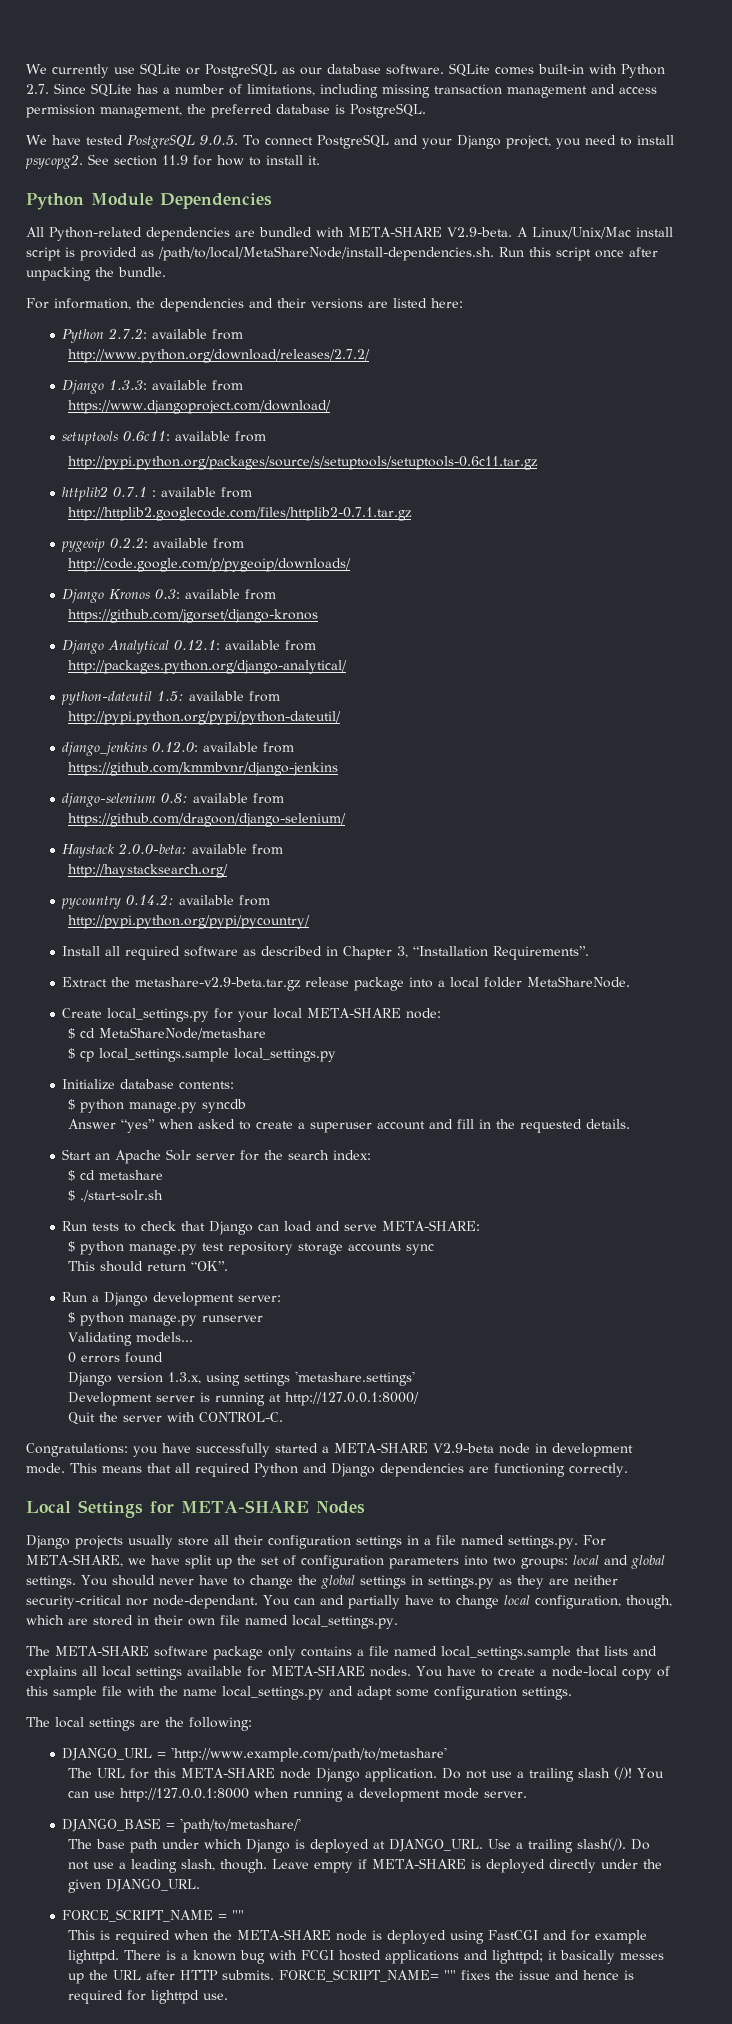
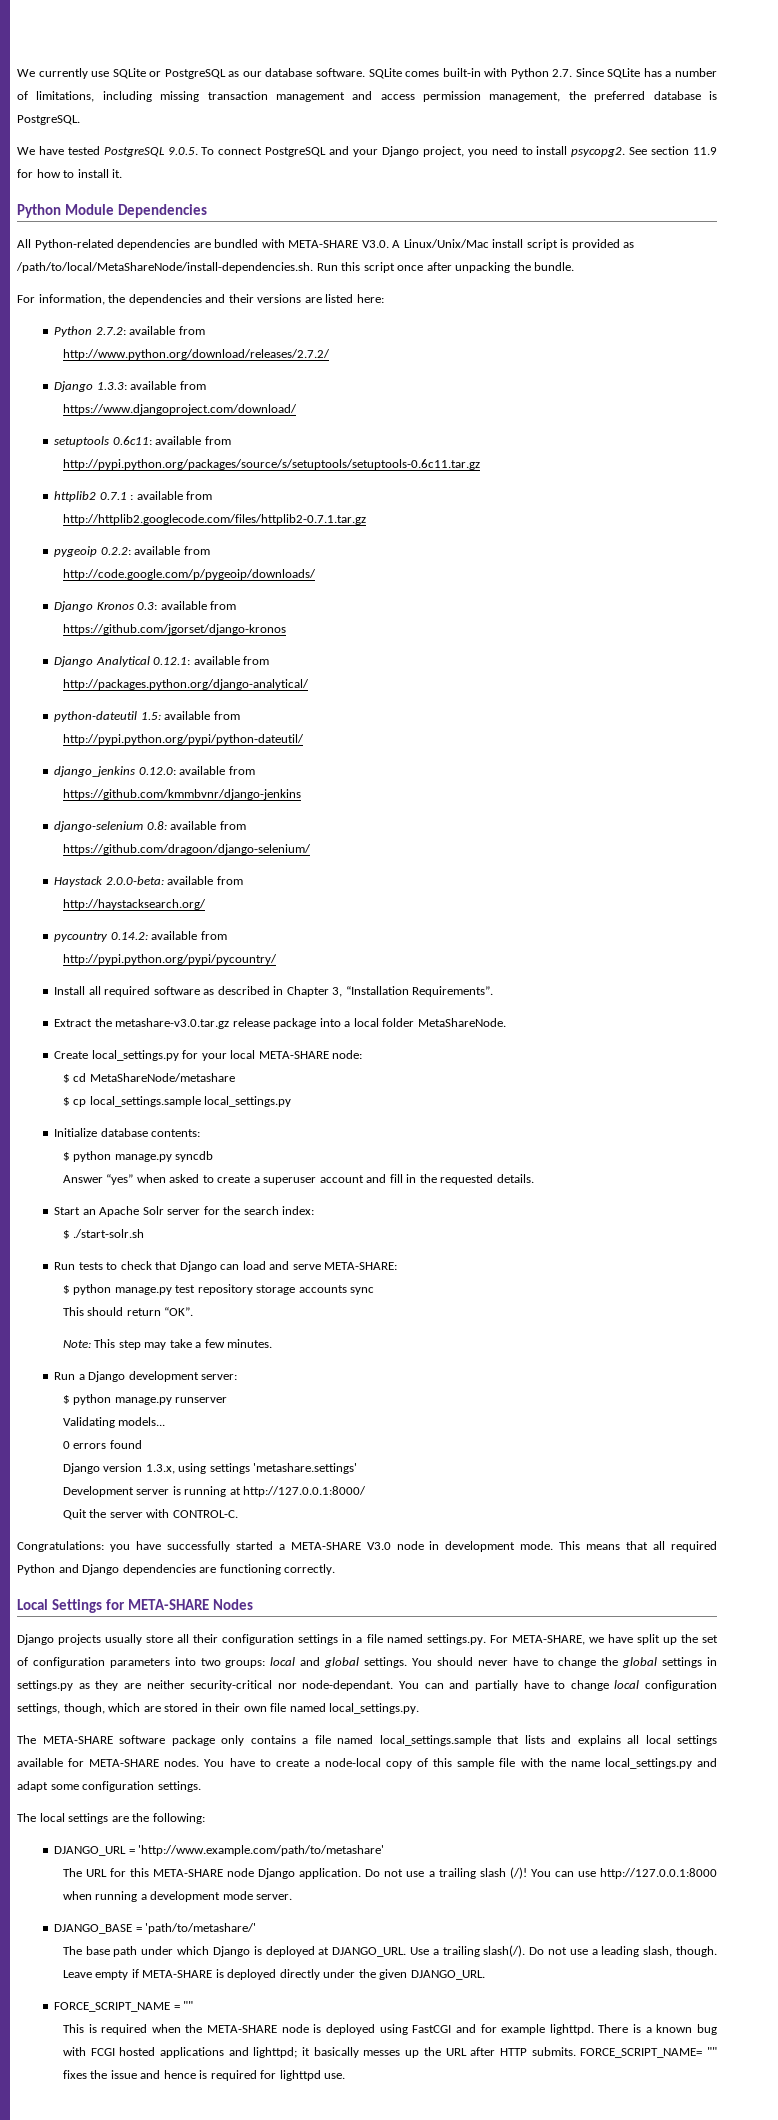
- All Python-related dependencies are bundled with META-SHARE V2.9-beta. A Linux/Unix/Mac install script is provided as /path/to/local/MetaShareNode/install-dependencies.sh. Run this script once after unpacking the bundle.
+ All Python-related dependencies are bundled with META-SHARE V3.0. A Linux/Unix/Mac install script is provided as /path/to/local/MetaShareNode/install-dependencies.sh. Run this script once after unpacking the bundle.
- Extract the metashare-v2.9-beta.tar.gz release package into a local folder MetaShareNode.
+ Extract the metashare-v3.0.tar.gz release package into a local folder MetaShareNode.
- $ cd metashare
+ Note: This step may take a few minutes.
- Congratulations: you have successfully started a META-SHARE V2.9-beta node in development mode.
+ Congratulations: you have successfully started a META-SHARE V3.0 node in development mode.
- You can and partially have to change local configuration, though, which are stored in their own file named local_settings.py.
+ You can and partially have to change local configuration settings, though, which are stored in their own file named local_settings.py.

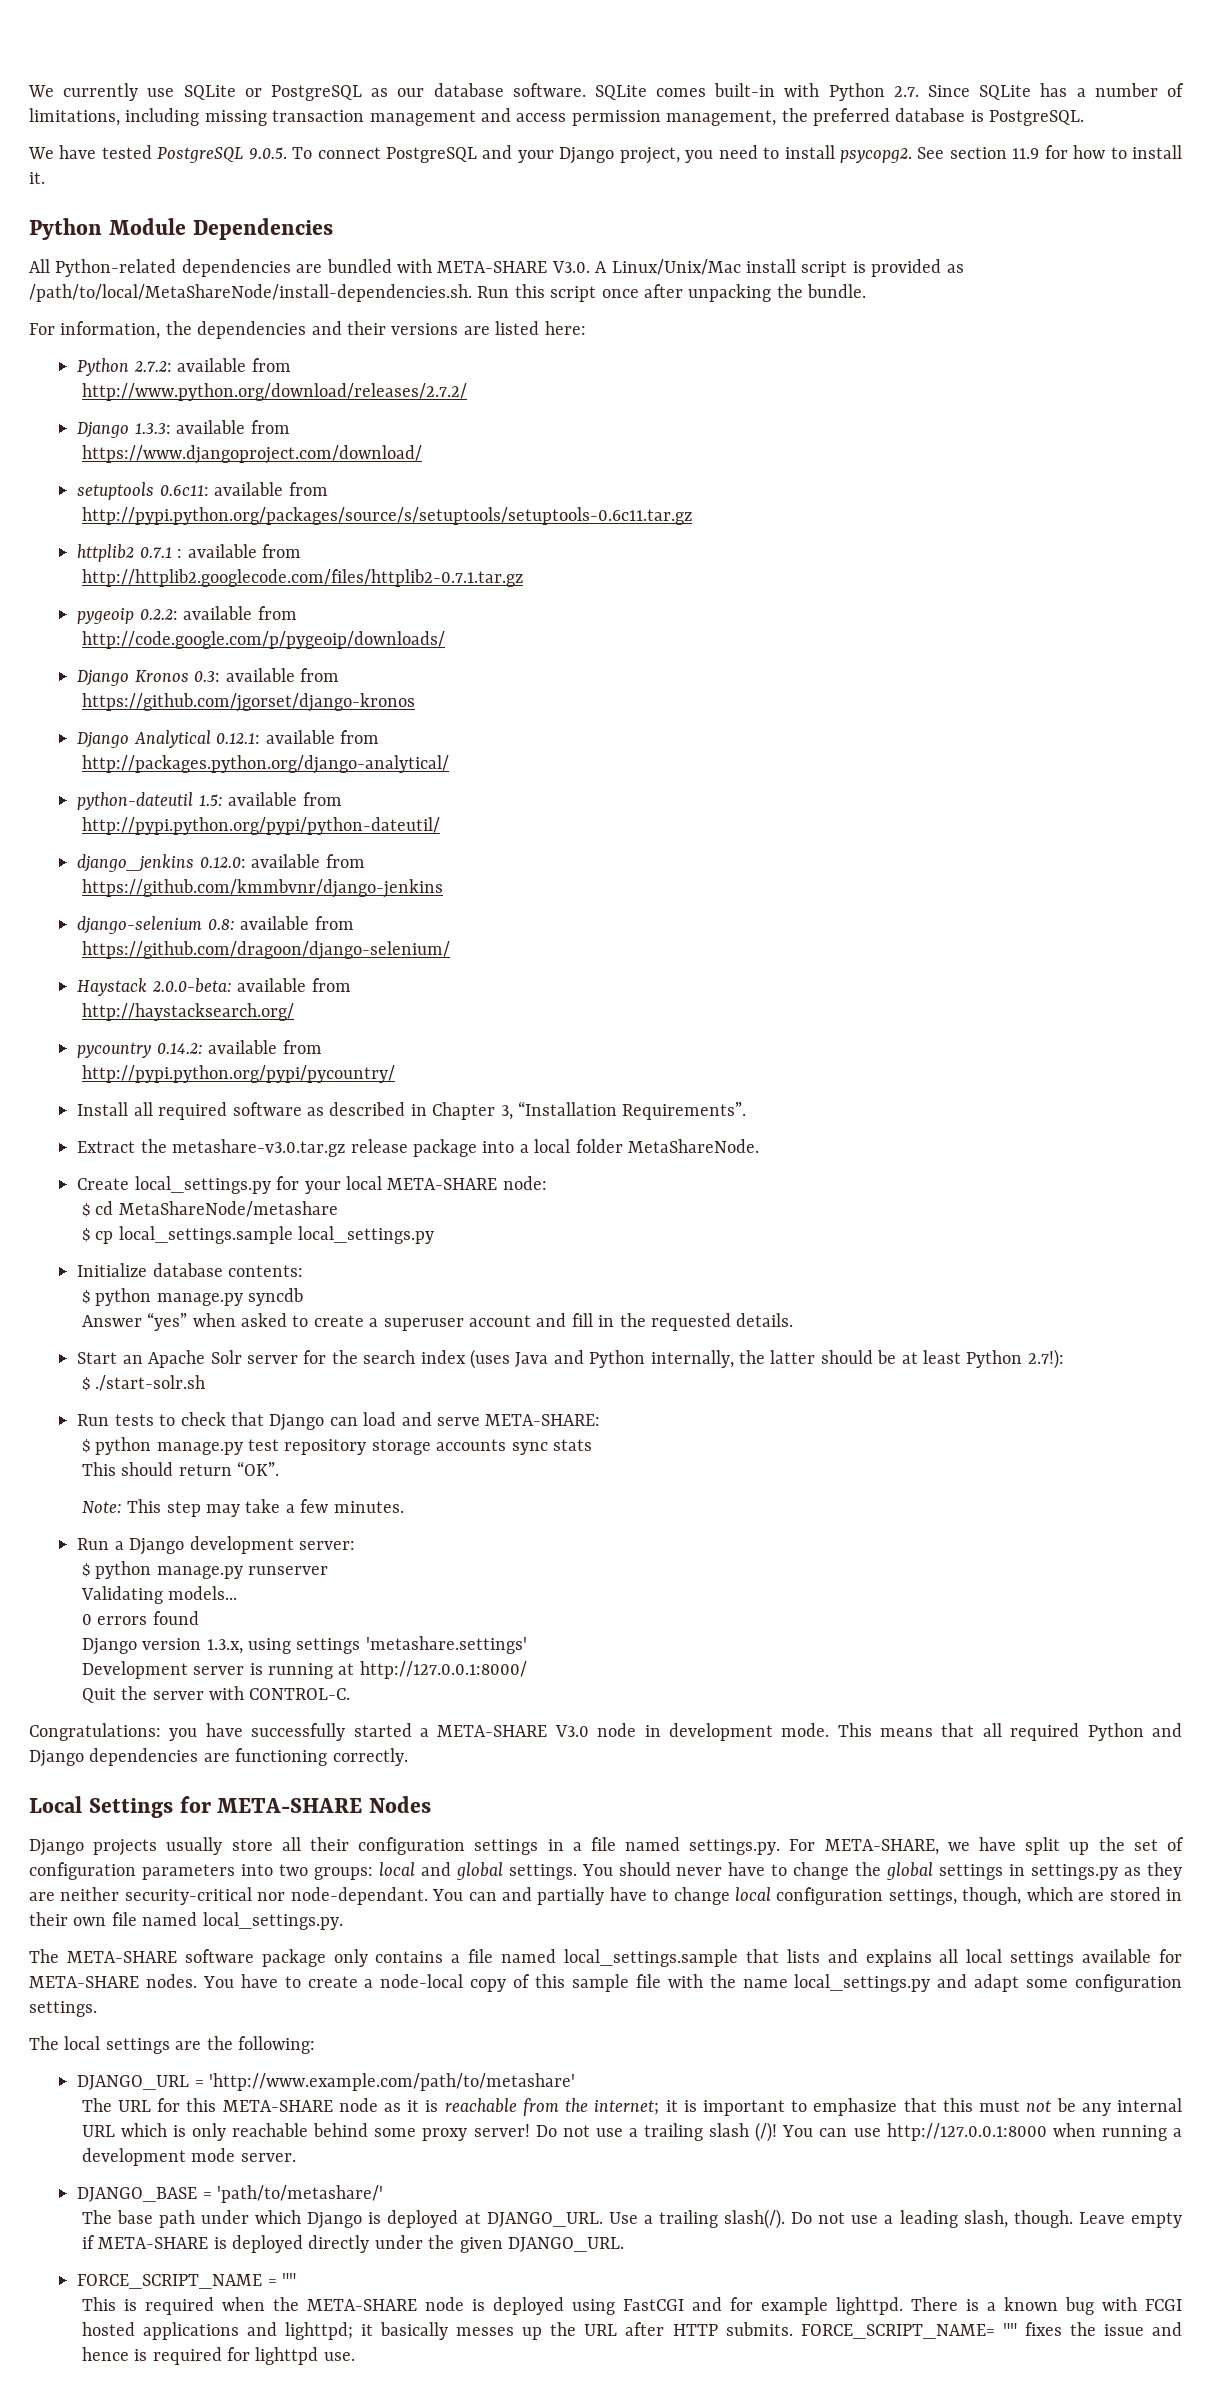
- Start an Apache Solr server for the search index:
+ Start an Apache Solr server for the search index (uses Java and Python internally, the latter should be at least Python 2.7!):
- $ python manage.py test repository storage accounts sync
+ $ python manage.py test repository storage accounts sync stats
- The URL for this META-SHARE node Django application.
+ The URL for this META-SHARE node as it is reachable from the internet; it is important to emphasize that this must not be any internal URL which is only reachable behind some proxy server!

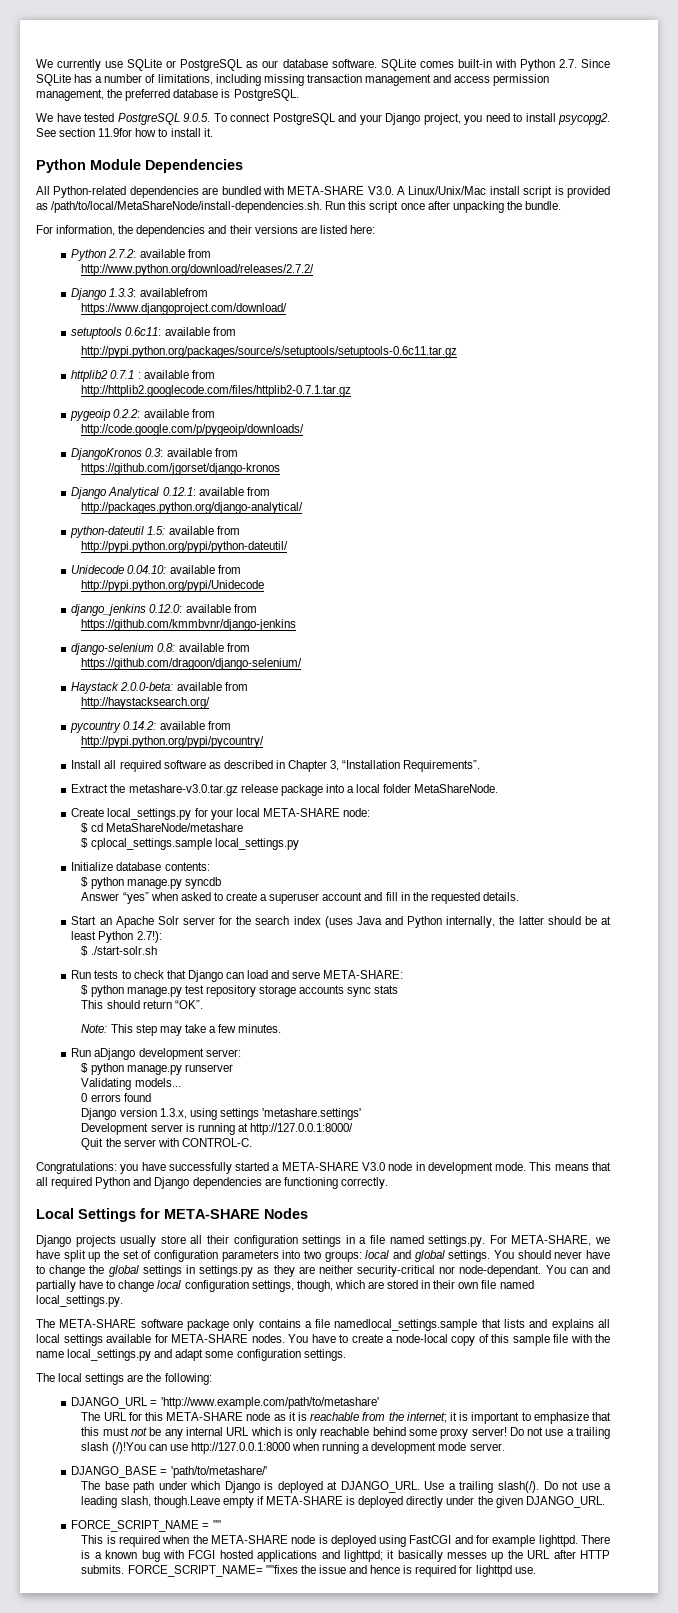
- See section 11.9 for how to install it.
+ See section 11.9for how to install it.
- Django 1.3.3: available from
+ Django 1.3.3: availablefrom
- Django Kronos 0.3: available from
+ DjangoKronos 0.3: available from
+ Unidecode 0.04.10: available from
+ http://pypi.python.org/pypi/Unidecode
- $ cp local_settings.sample local_settings.py
+ $ cplocal_settings.sample local_settings.py
- Run a Django development server:
+ Run aDjango development server:
- The META-SHARE software package only contains a file named local_settings.sample that lists and explains all local settings available for META-SHARE nodes.
+ The META-SHARE software package only contains a file namedlocal_settings.sample that lists and explains all local settings available for META-SHARE nodes.
- Do not use a trailing slash (/)! You can use http://127.0.0.1:8000 when running a development mode server.
+ Do not use a trailing slash (/)!You can use http://127.0.0.1:8000 when running a development mode server.
- Do not use a leading slash, though. Leave empty if META-SHARE is deployed directly under the given DJANGO_URL.
+ Do not use a leading slash, though.Leave empty if META-SHARE is deployed directly under the given DJANGO_URL.
- FORCE_SCRIPT_NAME= "" fixes the issue and hence is required for lighttpd use.
+ FORCE_SCRIPT_NAME= ""fixes the issue and hence is required for lighttpd use.

